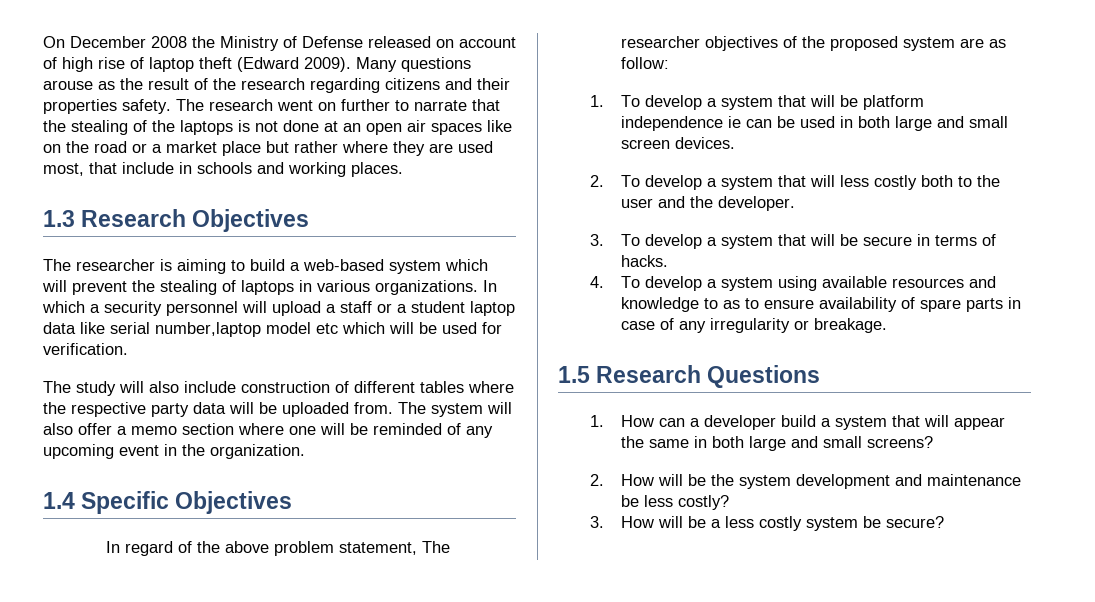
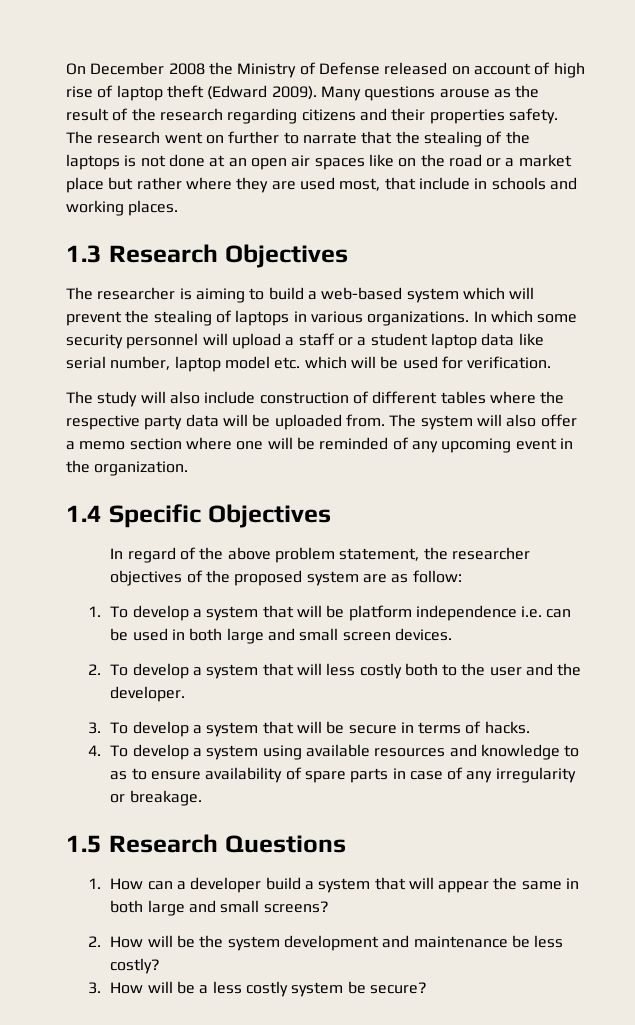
- In which a security personnel will upload a staff or a student laptop data like serial number,laptop model etc which will be used for verification.
+ In which some security personnel will upload a staff or a student laptop data like serial number, laptop model etc. which will be used for verification.
- In regard of the above problem statement, The researcher objectives of the proposed system are as follow:
+ In regard of the above problem statement, the researcher objectives of the proposed system are as follow:
- 1. To develop a system that will be platform independence ie can be used in both large and small screen devices.
+ 1. To develop a system that will be platform independence i.e. can be used in both large and small screen devices.

